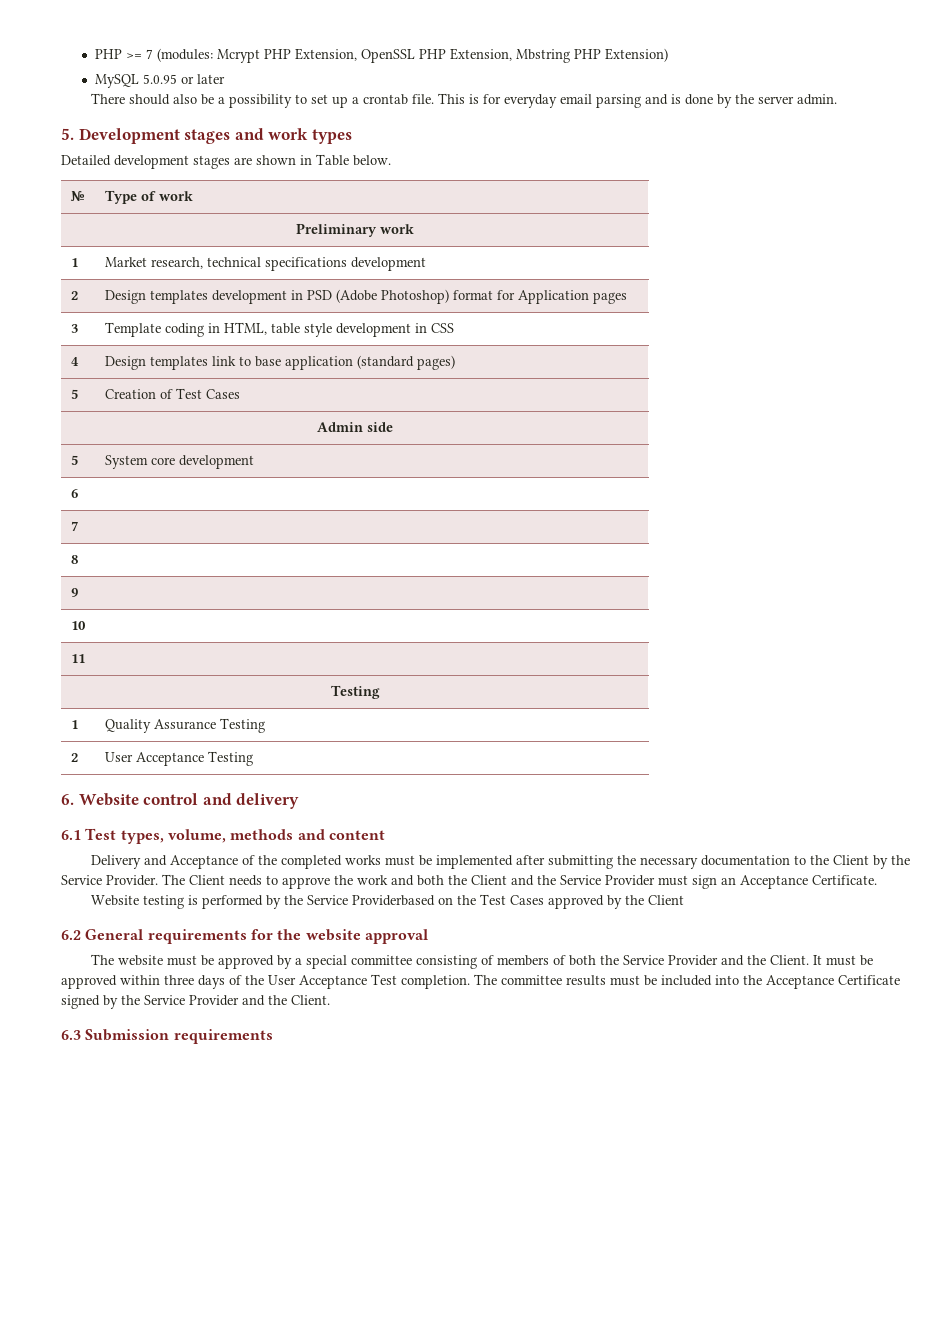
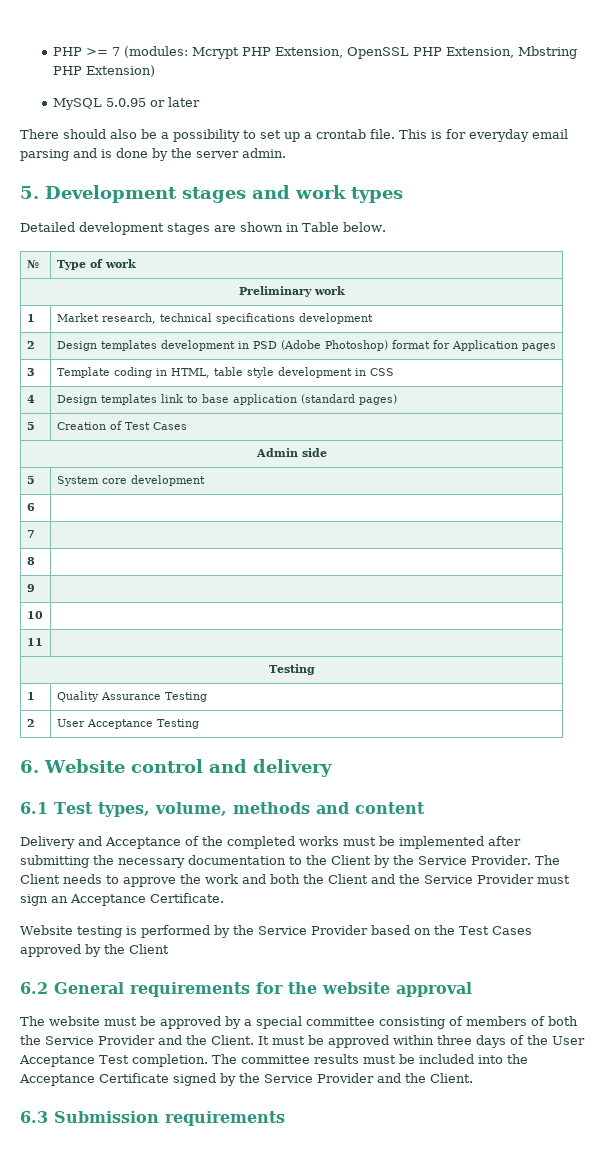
- Website testing is performed by the Service Providerbased on the Test Cases approved by the Client
+ Website testing is performed by the Service Provider based on the Test Cases approved by the Client

